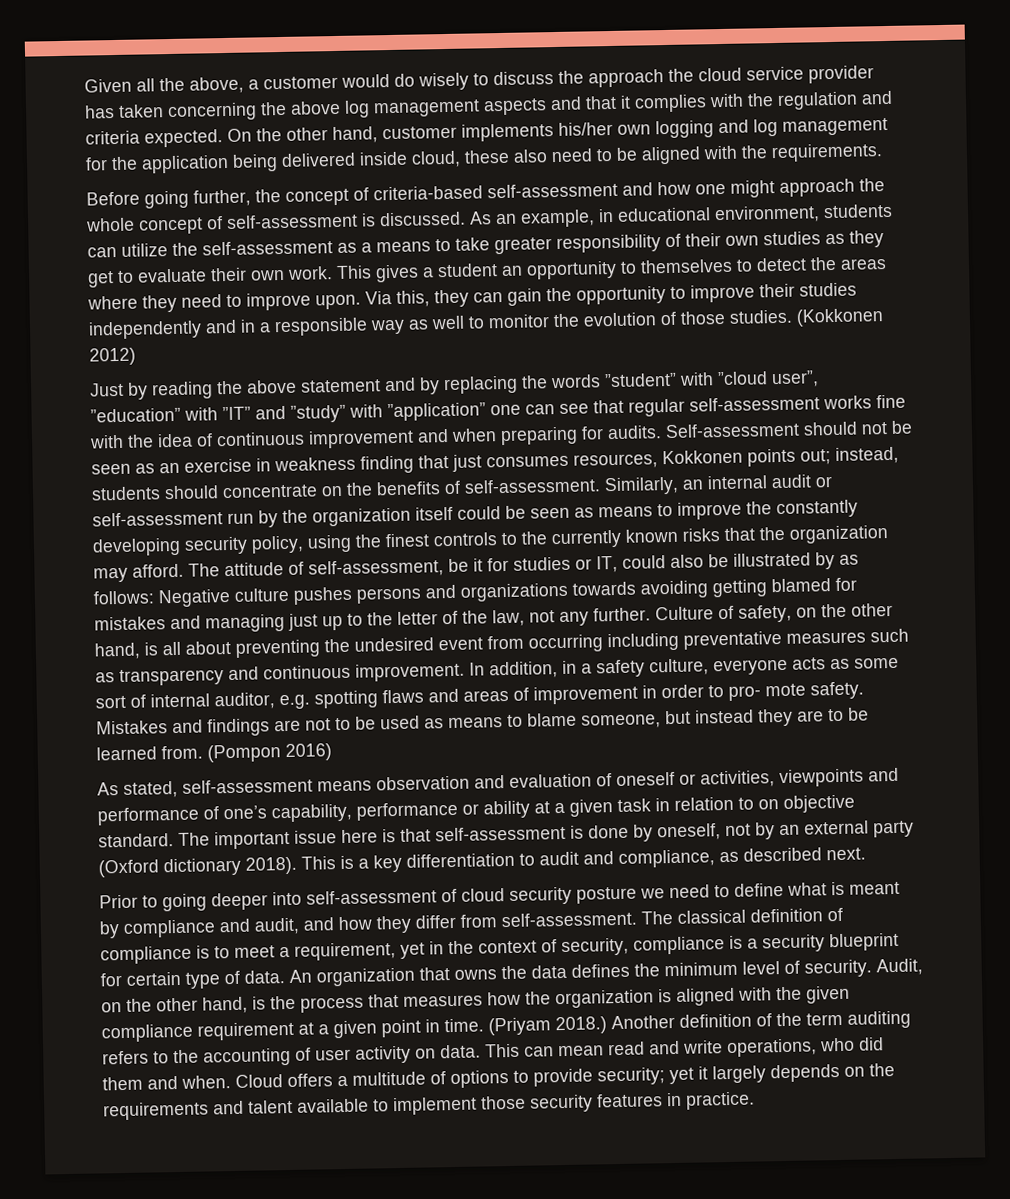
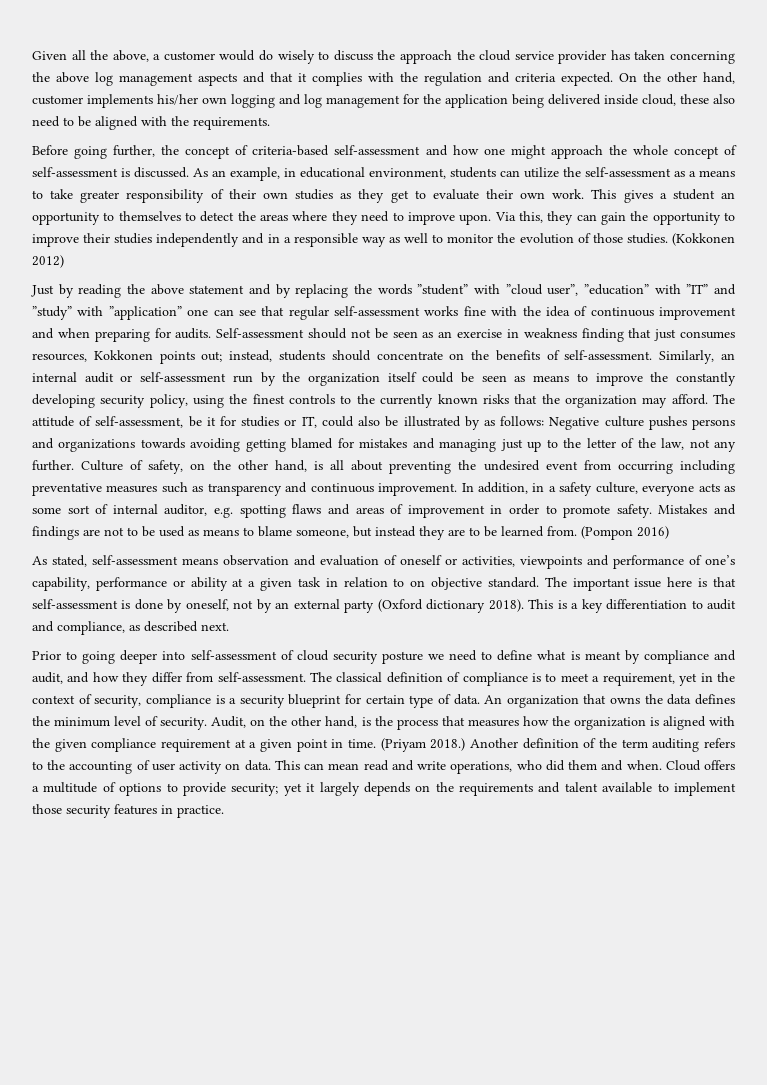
- In addition, in a safety culture, everyone acts as some sort of internal auditor, e.g. spotting flaws and areas of improvement in order to pro- mote safety.
+ In addition, in a safety culture, everyone acts as some sort of internal auditor, e.g. spotting flaws and areas of improvement in order to promote safety.

